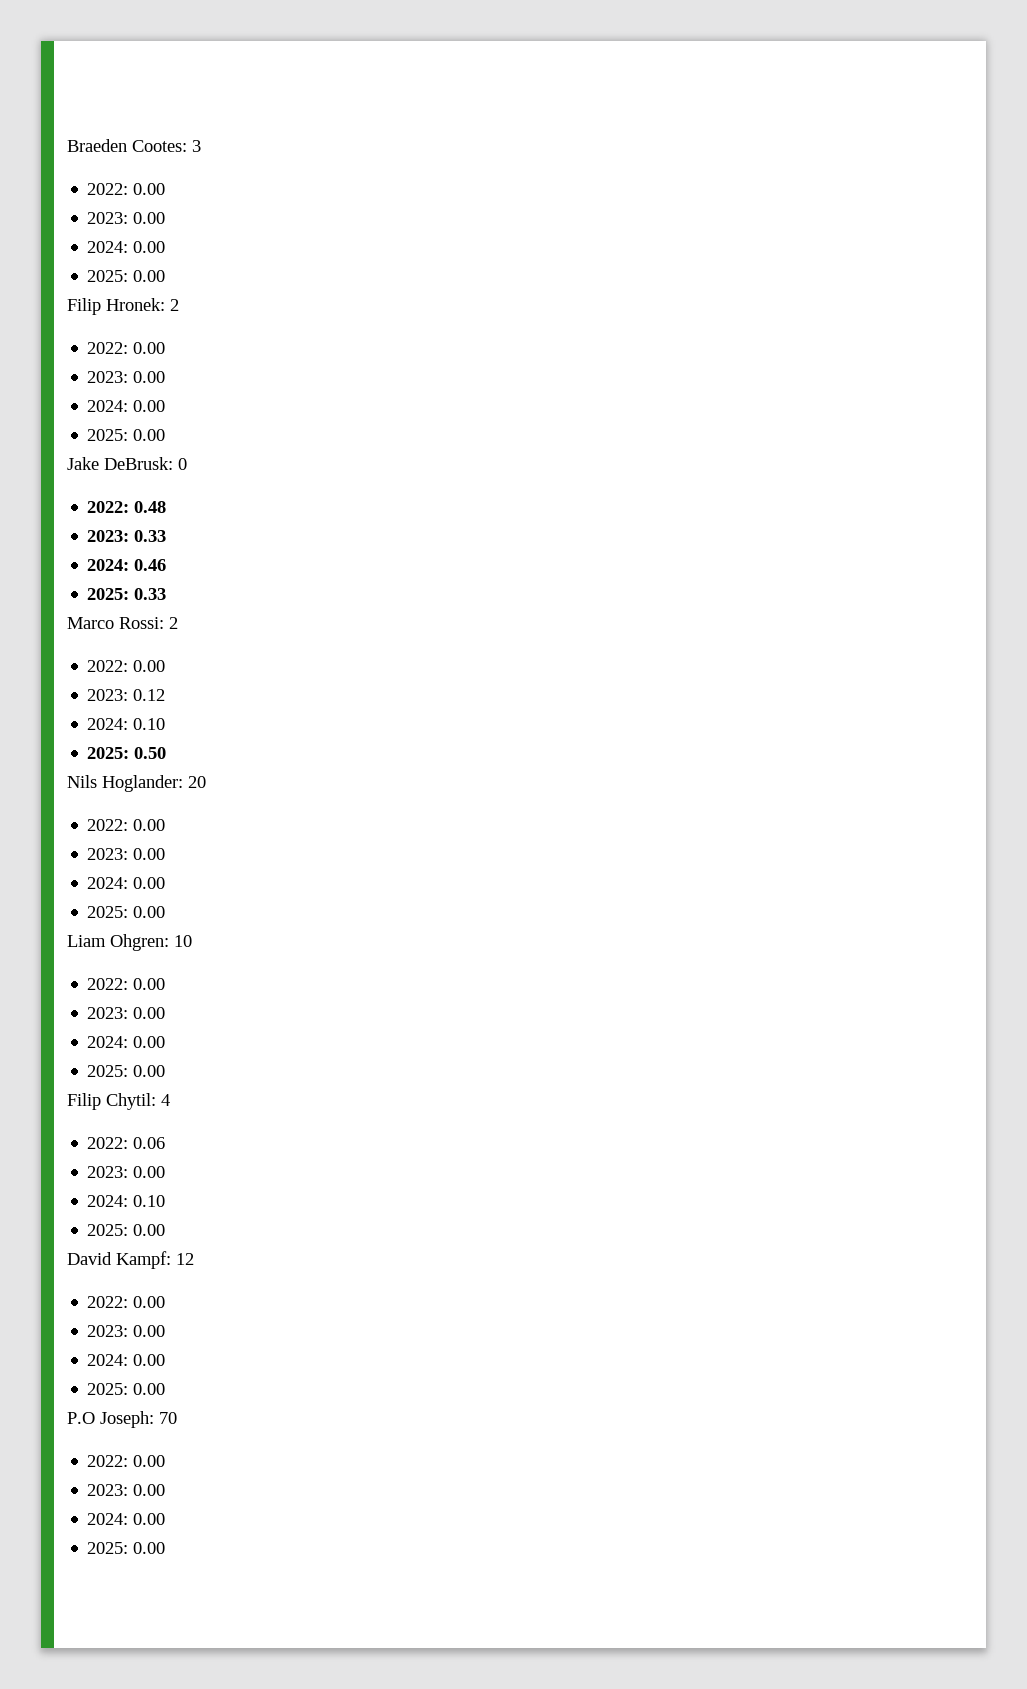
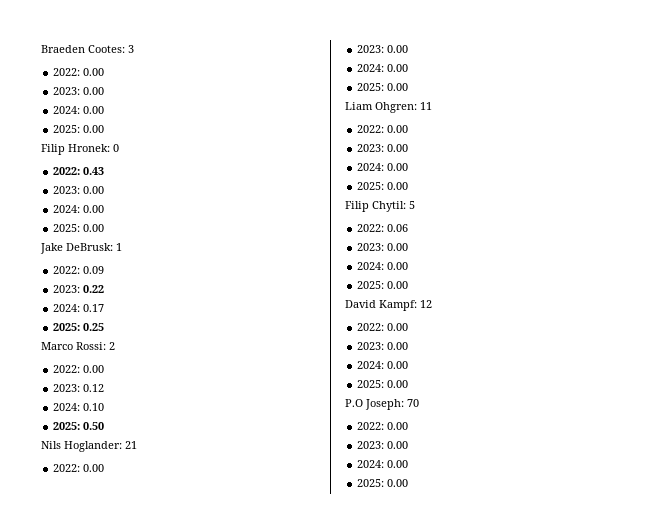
- Filip Hronek: 2
- 2022: 0.00
+ Filip Hronek: 0
+ 2022: 0.43
- Jake DeBrusk: 0
- 2022: 0.48
- 2023: 0.33
- 2024: 0.46
- 2025: 0.33
+ Jake DeBrusk: 1
+ 2022: 0.09
+ 2023: 0.22
+ 2024: 0.17
+ 2025: 0.25
- Nils Hoglander: 20
+ Nils Hoglander: 21
- Liam Ohgren: 10
+ Liam Ohgren: 11
- Filip Chytil: 4
+ Filip Chytil: 5
  2022: 0.06
  2023: 0.00
- 2024: 0.10
+ 2024: 0.00

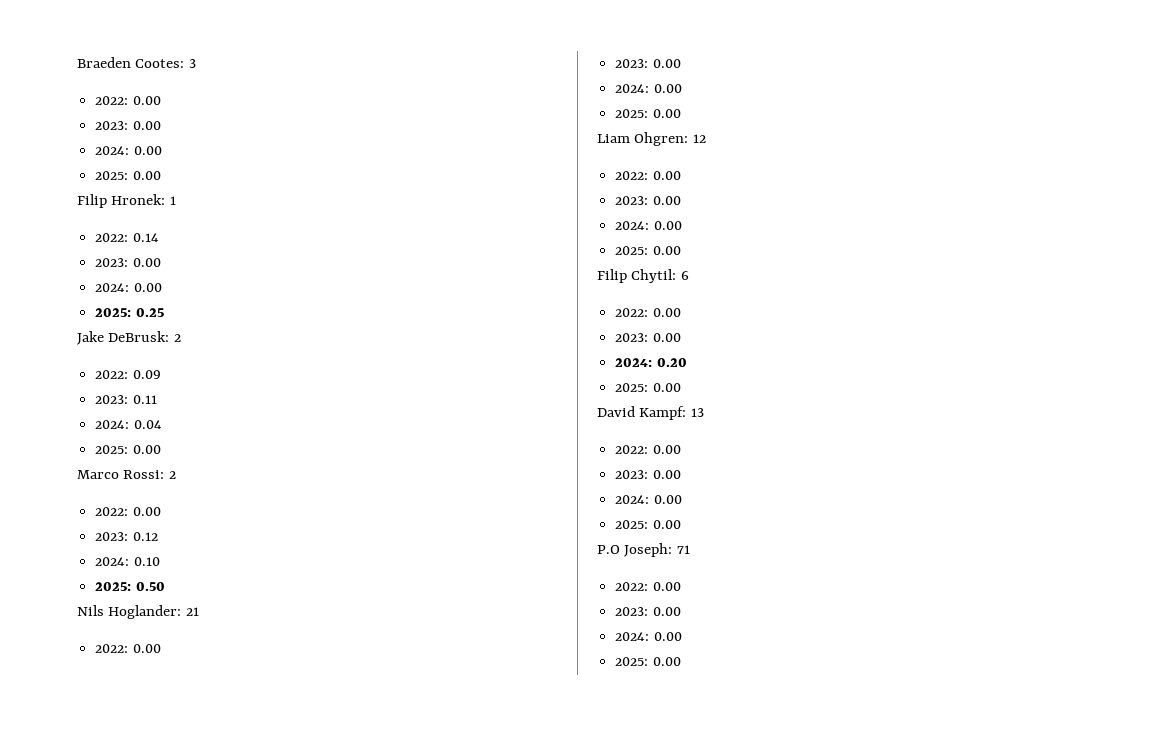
- Filip Hronek: 0
- 2022: 0.43
+ Filip Hronek: 1
+ 2022: 0.14
  2023: 0.00
  2024: 0.00
- 2025: 0.00
+ 2025: 0.25
- Jake DeBrusk: 1
+ Jake DeBrusk: 2
- 2023: 0.22
- 2024: 0.17
- 2025: 0.25
+ 2023: 0.11
+ 2024: 0.04
+ 2025: 0.00
- Liam Ohgren: 11
+ Liam Ohgren: 12
- Filip Chytil: 5
- 2022: 0.06
+ Filip Chytil: 6
+ 2022: 0.00
  2023: 0.00
- 2024: 0.00
+ 2024: 0.20
- David Kampf: 12
+ David Kampf: 13
- P.O Joseph: 70
+ P.O Joseph: 71

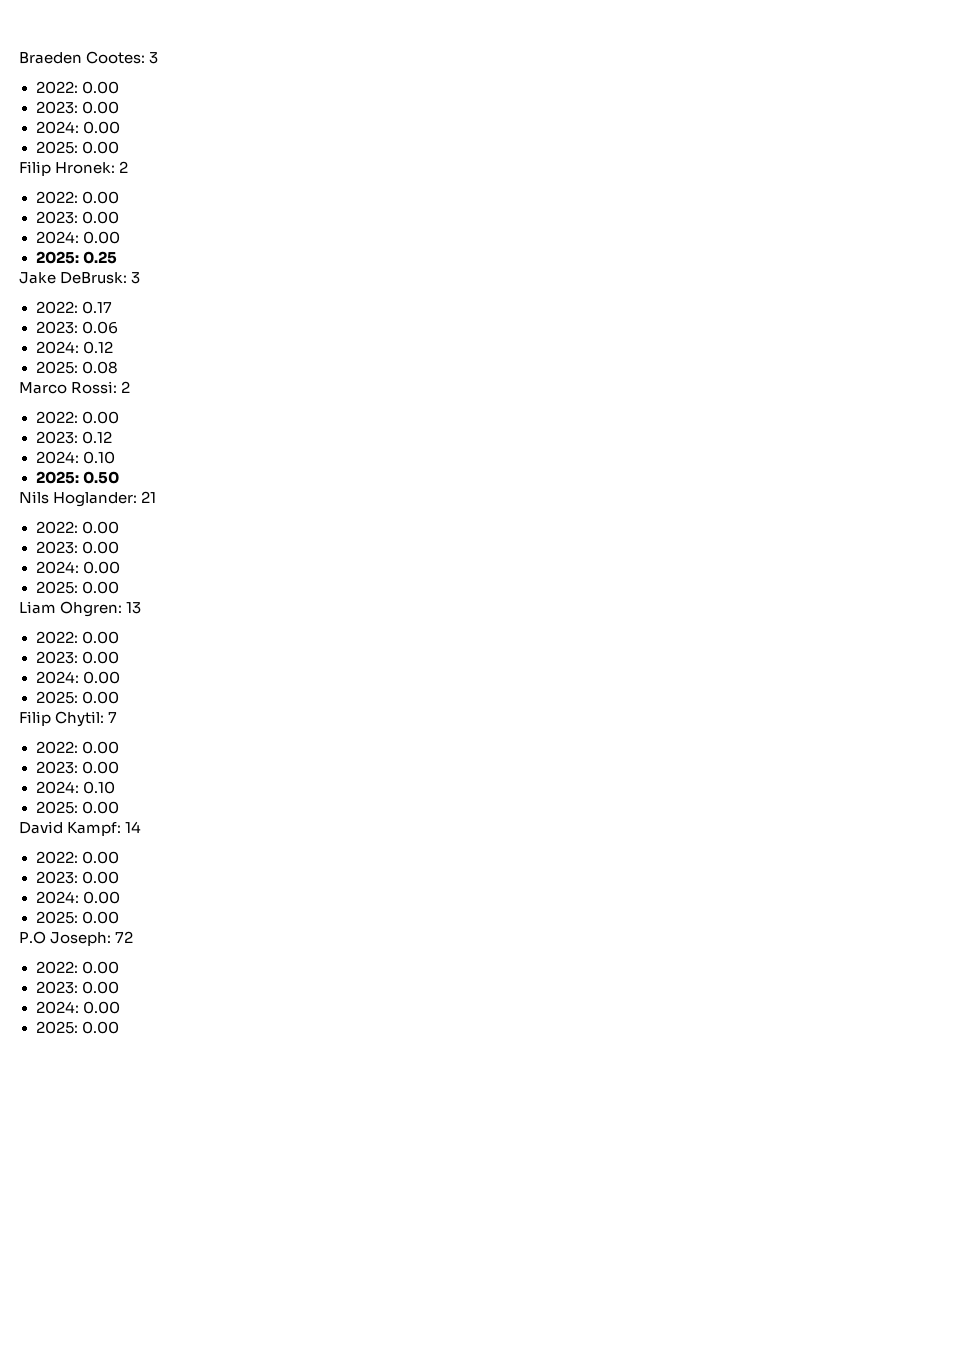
- Filip Hronek: 1
- 2022: 0.14
+ Filip Hronek: 2
+ 2022: 0.00
- Jake DeBrusk: 2
- 2022: 0.09
- 2023: 0.11
- 2024: 0.04
- 2025: 0.00
+ Jake DeBrusk: 3
+ 2022: 0.17
+ 2023: 0.06
+ 2024: 0.12
+ 2025: 0.08
- Liam Ohgren: 12
+ Liam Ohgren: 13
- Filip Chytil: 6
+ Filip Chytil: 7
  2022: 0.00
  2023: 0.00
- 2024: 0.20
+ 2024: 0.10
- David Kampf: 13
+ David Kampf: 14
- P.O Joseph: 71
+ P.O Joseph: 72

